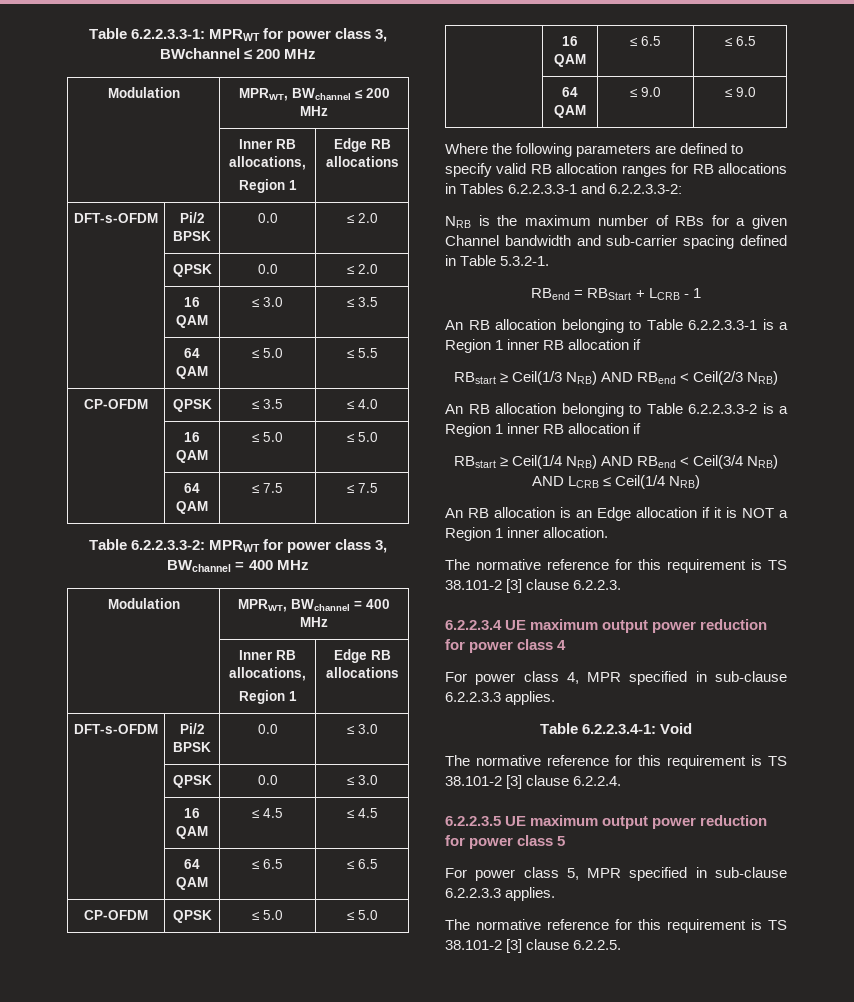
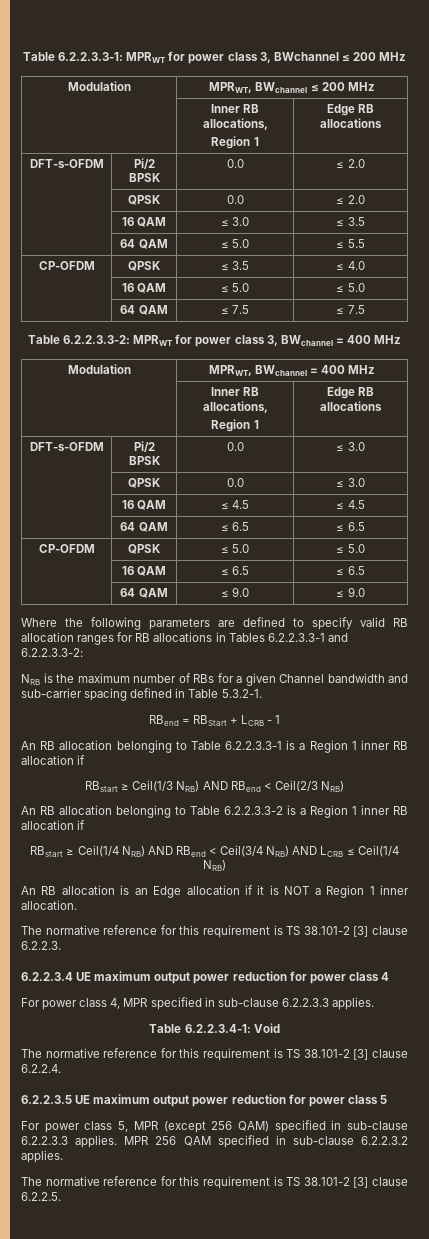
- For power class 5, MPR specified in sub-clause 6.2.2.3.3 applies.
+ For power class 5, MPR (except 256 QAM) specified in sub-clause 6.2.2.3.3 applies. MPR 256 QAM specified in sub-clause 6.2.2.3.2 applies.

